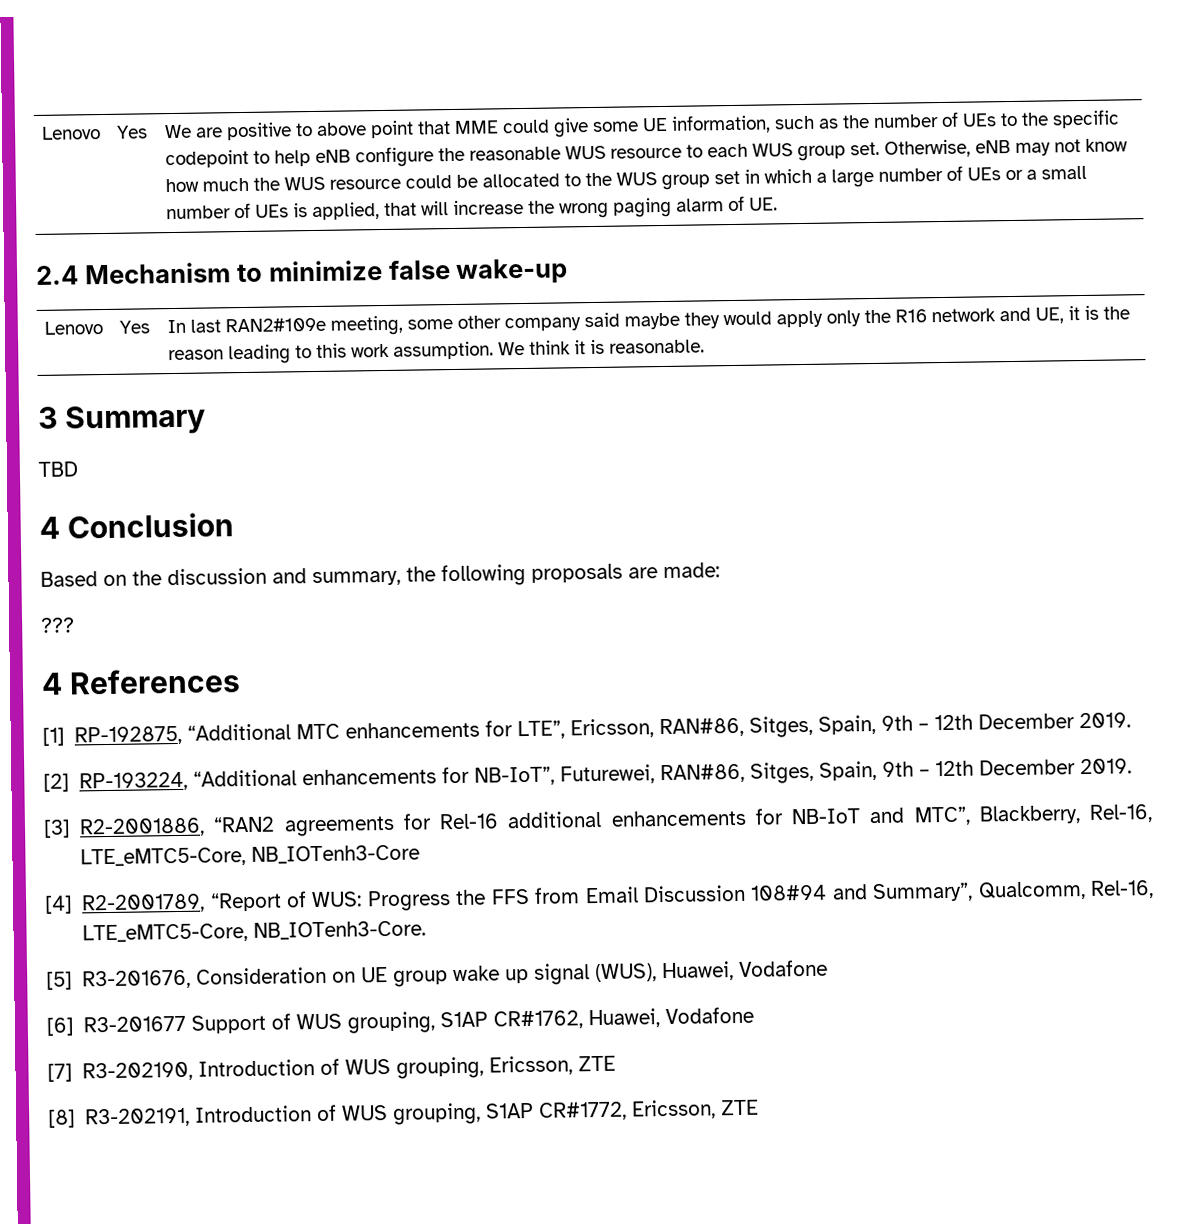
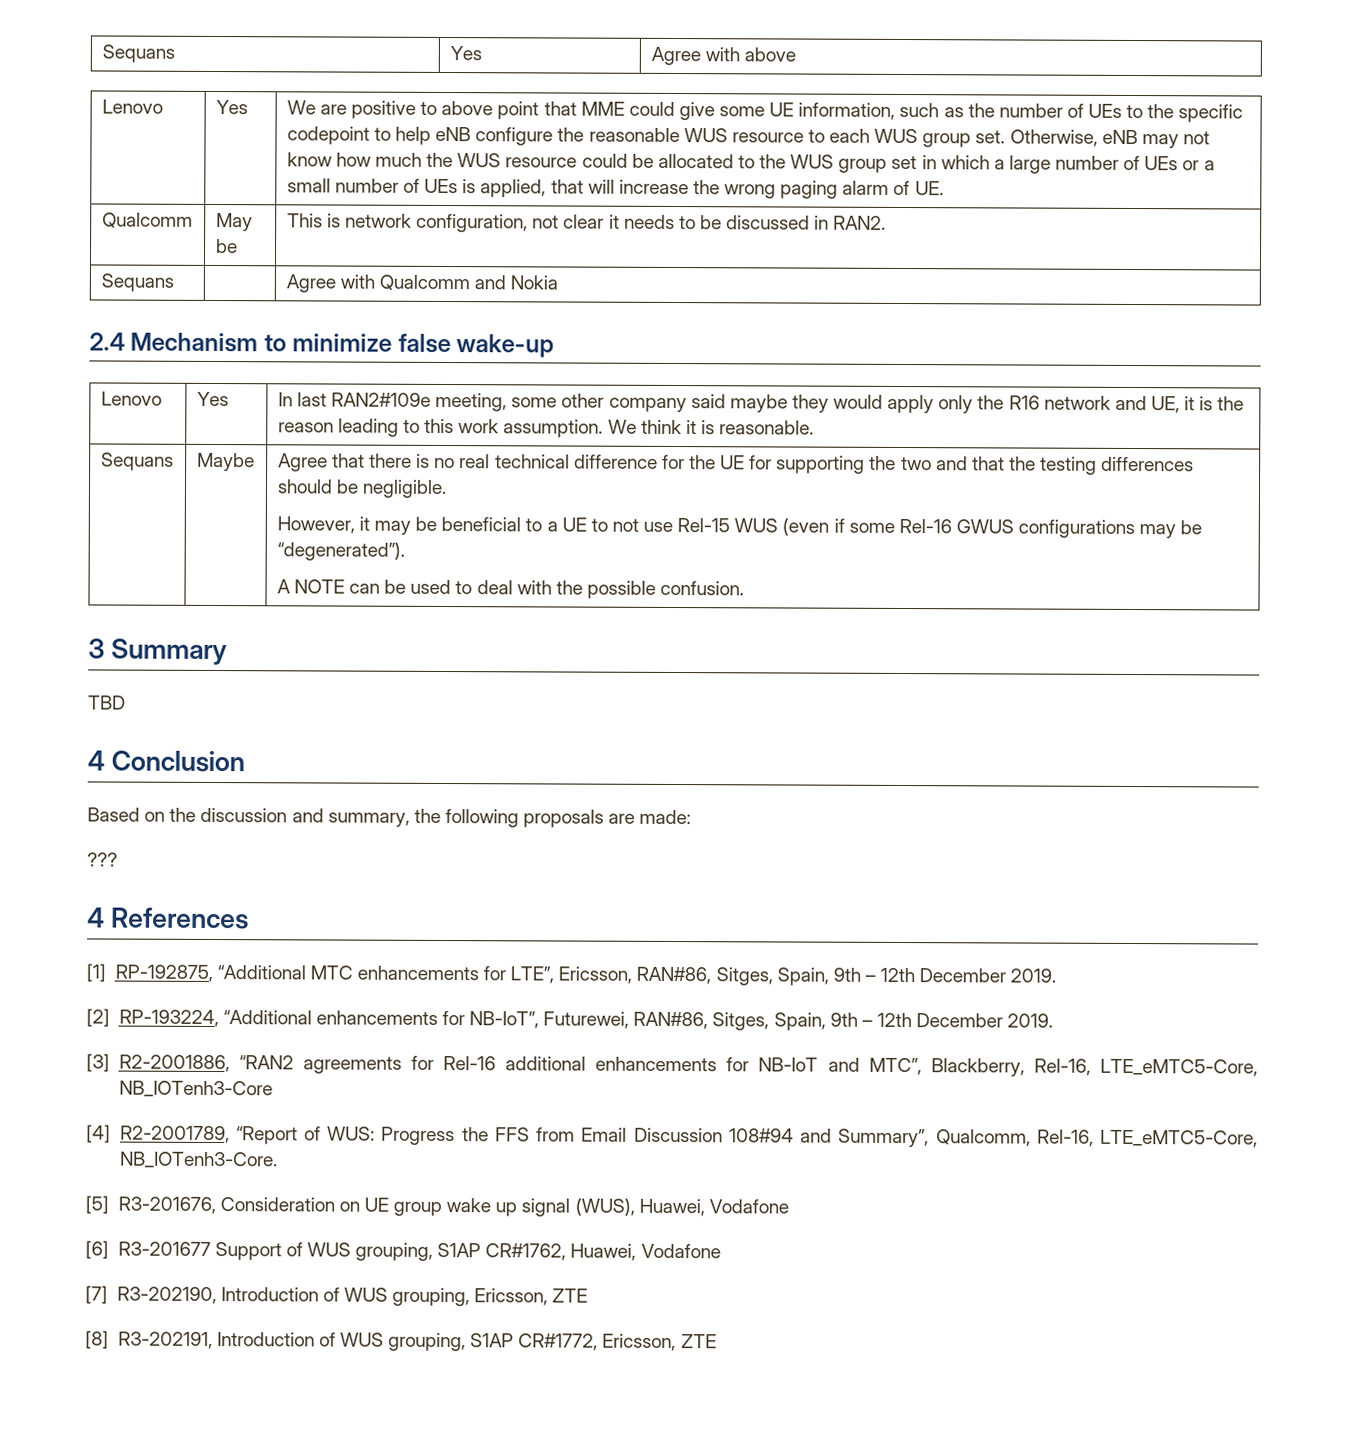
+ Sequans | Yes | Agree with above
+ Qualcomm | May be | This is network configuration, not clear it needs to be discussed in RAN2.
+ Sequans | | Agree with Qualcomm and Nokia
+ Sequans | Maybe | Agree that there is no real technical difference for the UE for supporting the two and that the testing differences should be negligible.
+ However, it may be beneficial to a UE to not use Rel-15 WUS (even if some Rel-16 GWUS configurations may be “degenerated”).
+ A NOTE can be used to deal with the possible confusion.

